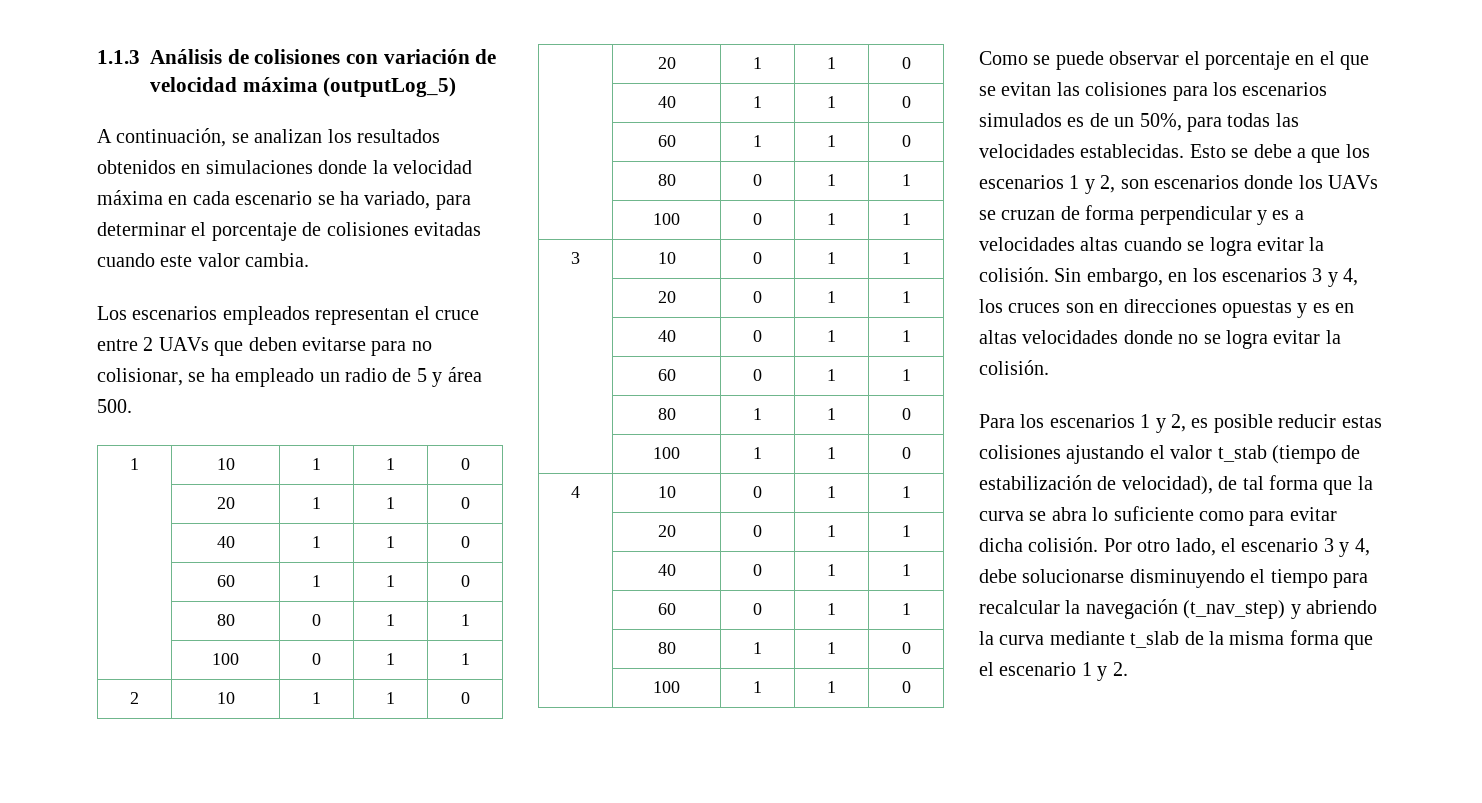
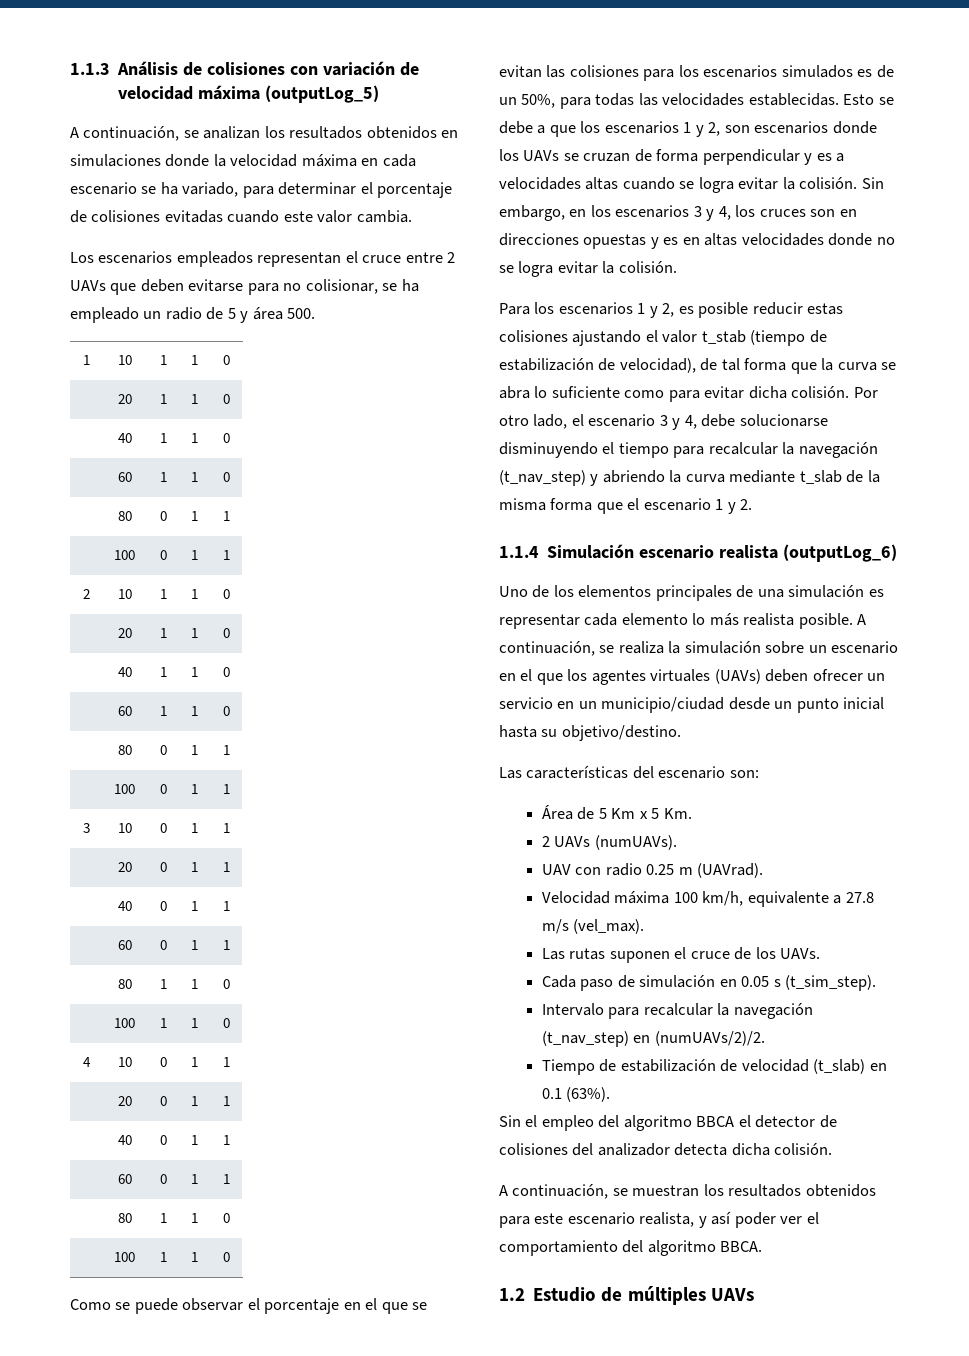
+ 1.1.4 Simulación escenario realista (outputLog_6)
+ Uno de los elementos principales de una simulación es representar cada elemento lo más realista posible. A continuación, se realiza la simulación sobre un escenario en el que los agentes virtuales (UAVs) deben ofrecer un servicio en un municipio/ciudad desde un punto inicial hasta su objetivo/destino.
+ Las características del escenario son:
+ Área de 5 Km x 5 Km.
+ 2 UAVs (numUAVs).
+ UAV con radio 0.25 m (UAVrad).
+ Velocidad máxima 100 km/h, equivalente a 27.8 m/s (vel_max).
+ Las rutas suponen el cruce de los UAVs.
+ Cada paso de simulación en 0.05 s (t_sim_step).
+ Intervalo para recalcular la navegación (t_nav_step) en (numUAVs/2)/2.
+ Tiempo de estabilización de velocidad (t_slab) en 0.1 (63%).
+ Sin el empleo del algoritmo BBCA el detector de colisiones del analizador detecta dicha colisión.
+ A continuación, se muestran los resultados obtenidos para este escenario realista, y así poder ver el comportamiento del algoritmo BBCA.
+ 1.2 Estudio de múltiples UAVs

